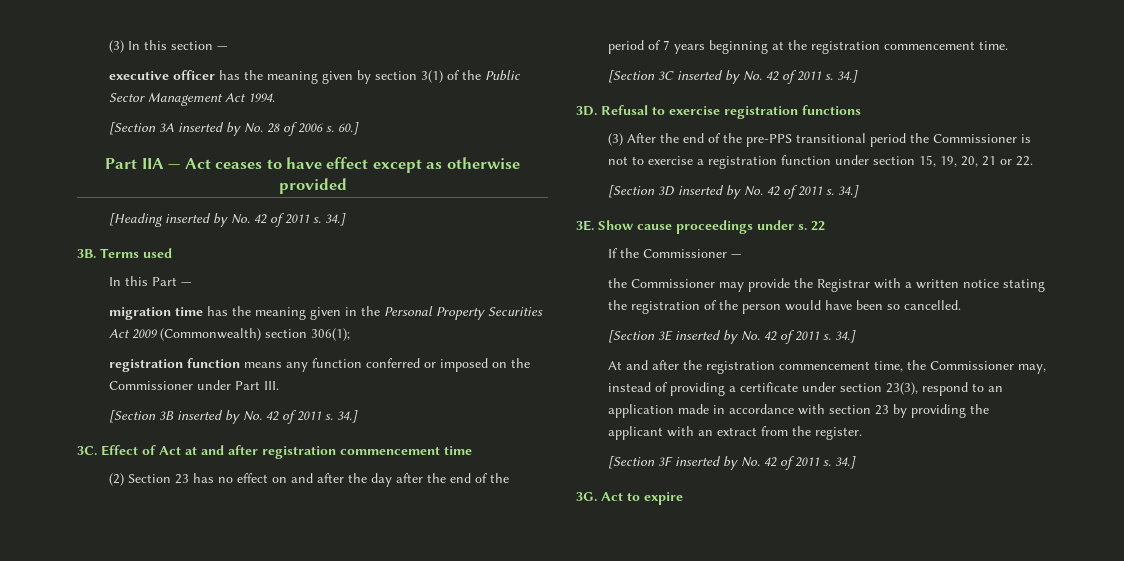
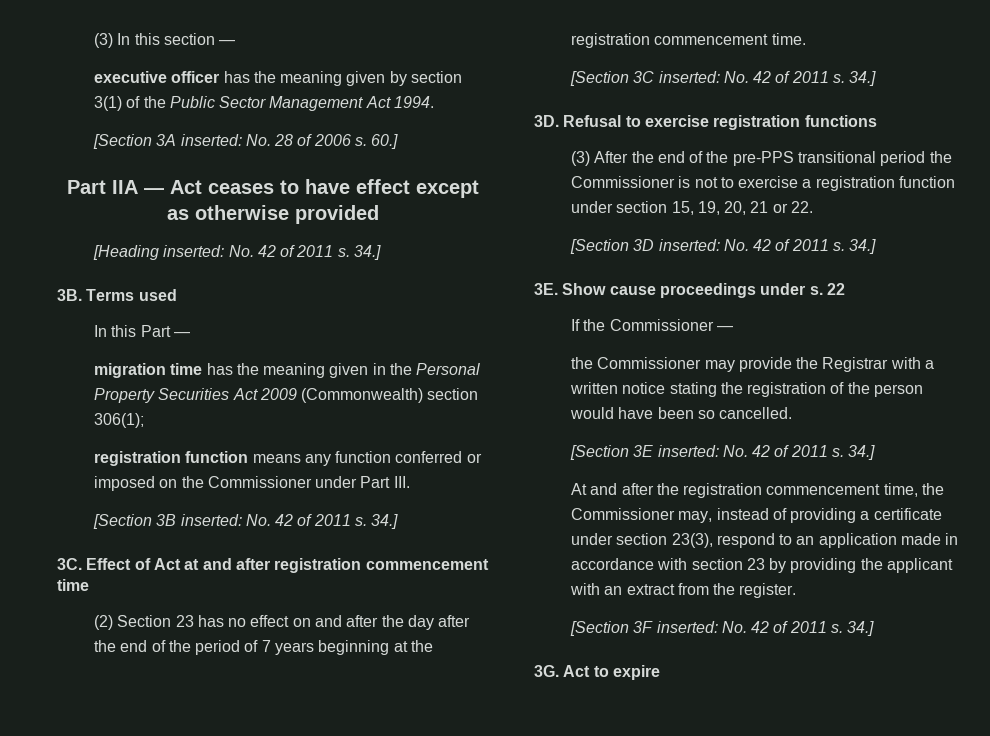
- [Section 3A inserted by No. 28 of 2006 s.
+ [Section 3A inserted: No. 28 of 2006 s.
- [Heading inserted by No. 42 of 2011 s.
+ [Heading inserted: No. 42 of 2011 s.
- [Section 3B inserted by No. 42 of 2011 s.
+ [Section 3B inserted: No. 42 of 2011 s.
- [Section 3C inserted by No. 42 of 2011 s.
+ [Section 3C inserted: No. 42 of 2011 s.
- [Section 3D inserted by No. 42 of 2011 s.
+ [Section 3D inserted: No. 42 of 2011 s.
- [Section 3E inserted by No. 42 of 2011 s.
+ [Section 3E inserted: No. 42 of 2011 s.
- [Section 3F inserted by No. 42 of 2011 s.
+ [Section 3F inserted: No. 42 of 2011 s.

